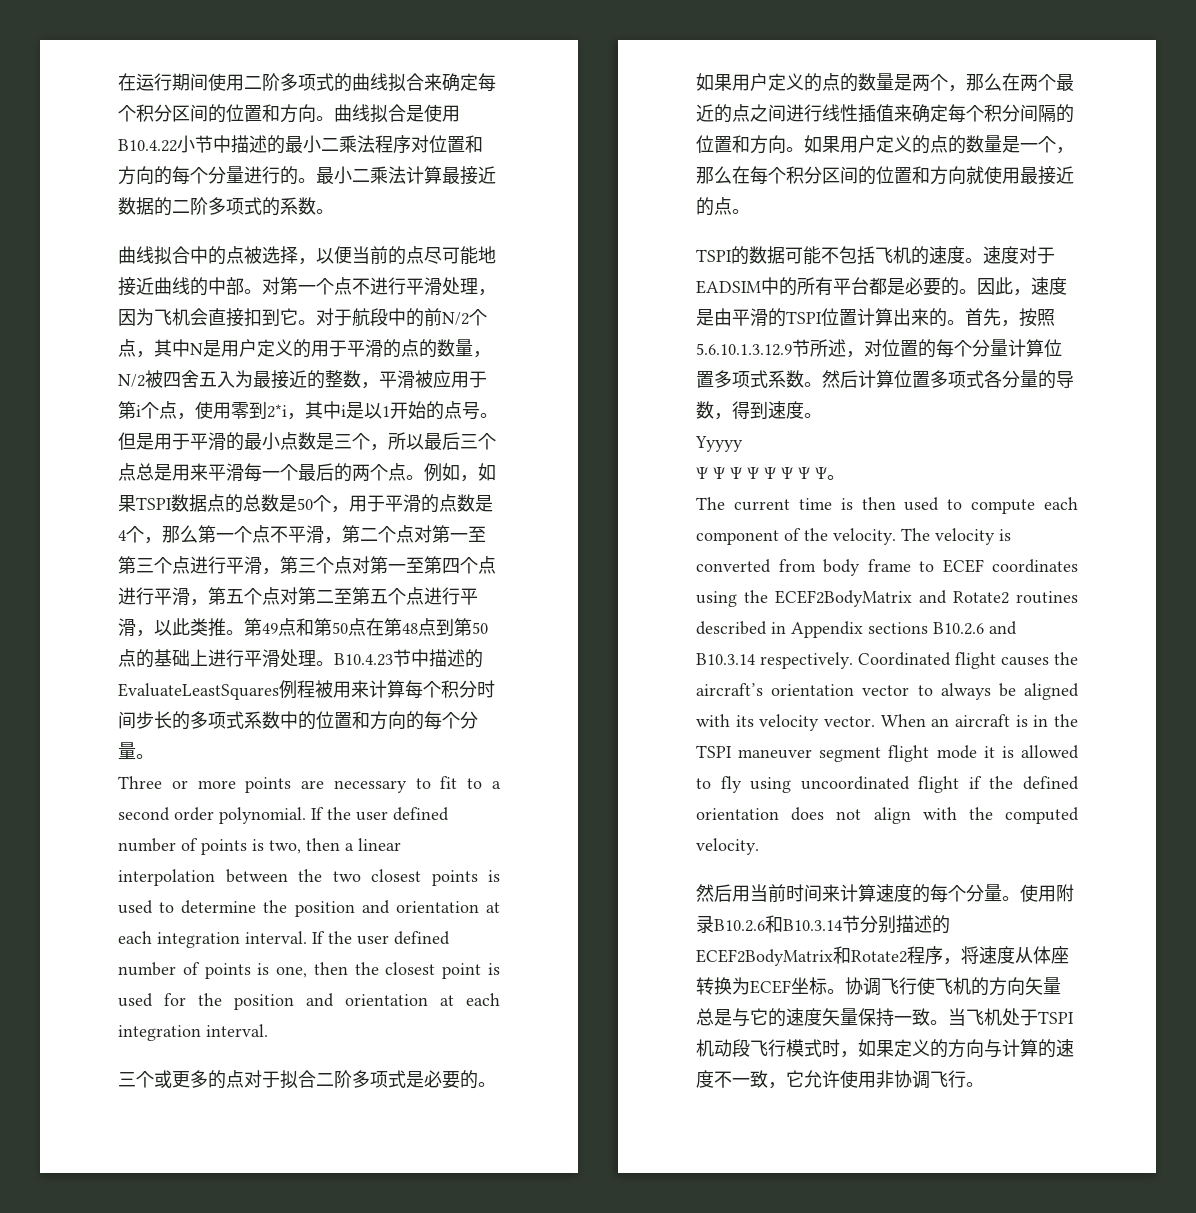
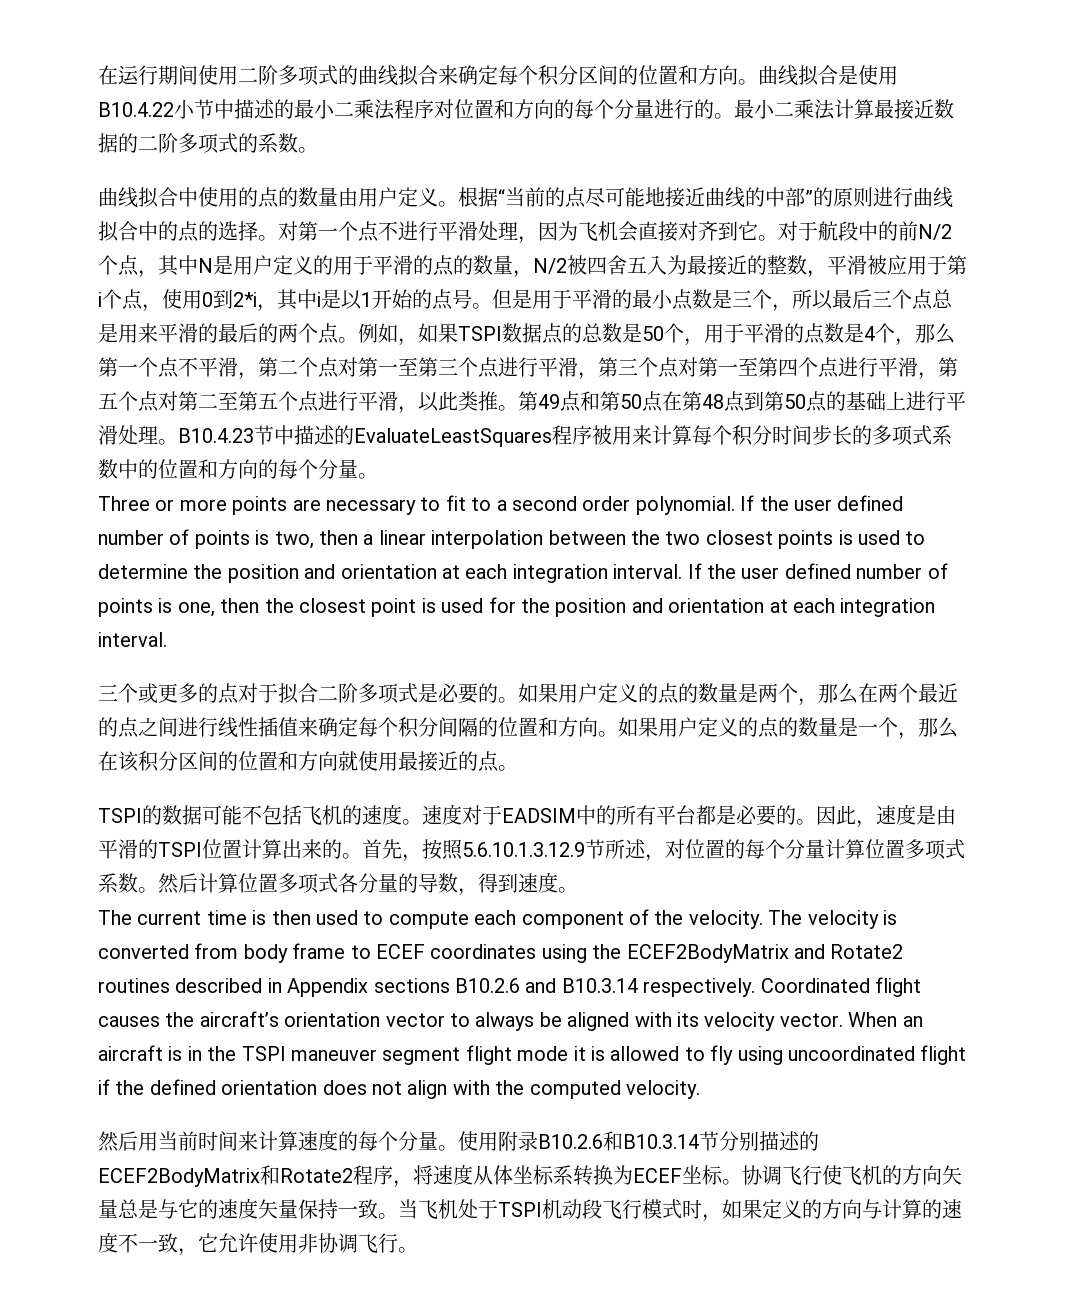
- 曲线拟合中的点被选择，以便当前的点尽可能地接近曲线的中部。
+ 曲线拟合中使用的点的数量由用户定义。根据“当前的点尽可能地接近曲线的中部”的原则进行曲线拟合中的点的选择。
- 对第一个点不进行平滑处理，因为飞机会直接扣到它。
+ 对第一个点不进行平滑处理，因为飞机会直接对齐到它。
- 对于航段中的前N/2个点，其中N是用户定义的用于平滑的点的数量，N/2被四舍五入为最接近的整数，平滑被应用于第i个点，使用零到2*i，其中i是以1开始的点号。
+ 对于航段中的前N/2个点，其中N是用户定义的用于平滑的点的数量，N/2被四舍五入为最接近的整数，平滑被应用于第i个点，使用0到2*i，其中i是以1开始的点号。
- 但是用于平滑的最小点数是三个，所以最后三个点总是用来平滑每一个最后的两个点。
+ 但是用于平滑的最小点数是三个，所以最后三个点总是用来平滑的最后的两个点。
- B10.4.23节中描述的EvaluateLeastSquares例程被用来计算每个积分时间步长的多项式系数中的位置和方向的每个分量。
+ B10.4.23节中描述的EvaluateLeastSquares程序被用来计算每个积分时间步长的多项式系数中的位置和方向的每个分量。
- 如果用户定义的点的数量是一个，那么在每个积分区间的位置和方向就使用最接近的点。
+ 如果用户定义的点的数量是一个，那么在该积分区间的位置和方向就使用最接近的点。
- Yyyyy
- Ψ Ψ Ψ Ψ Ψ Ψ Ψ Ψ。
- 使用附录B10.2.6和B10.3.14节分别描述的ECEF2BodyMatrix和Rotate2程序，将速度从体座转换为ECEF坐标。
+ 使用附录B10.2.6和B10.3.14节分别描述的ECEF2BodyMatrix和Rotate2程序，将速度从体坐标系转换为ECEF坐标。

